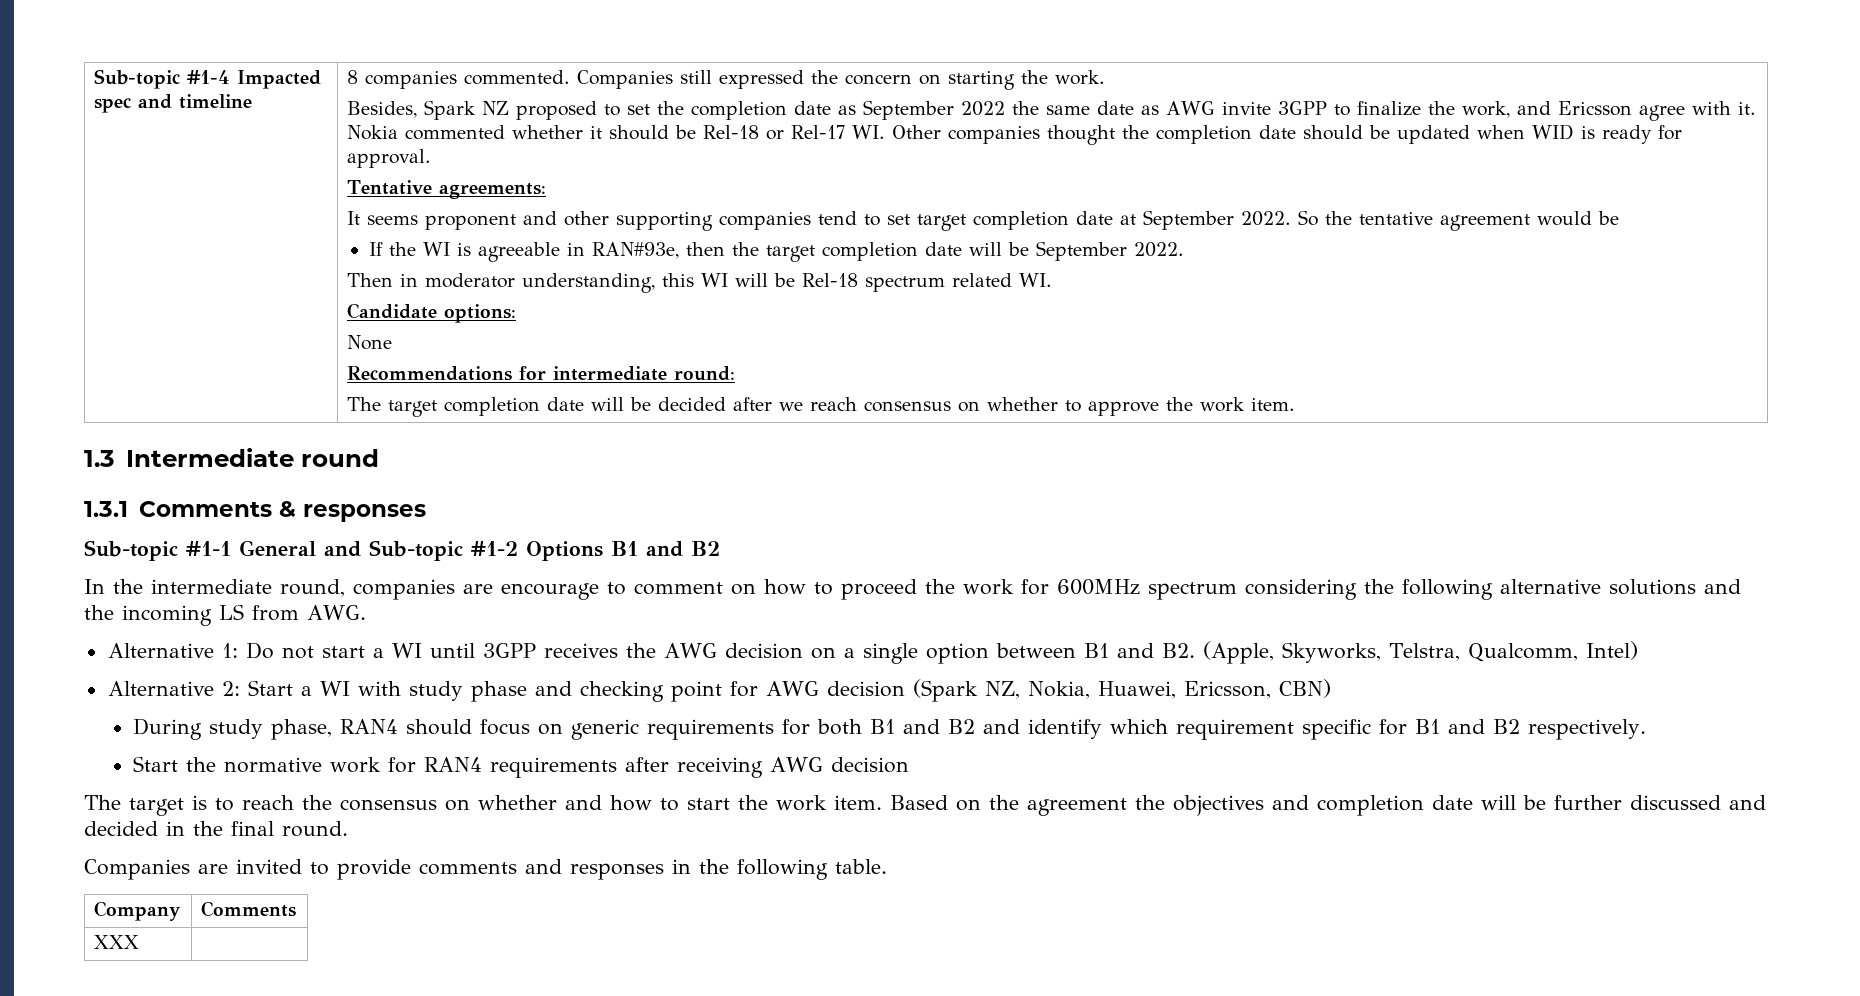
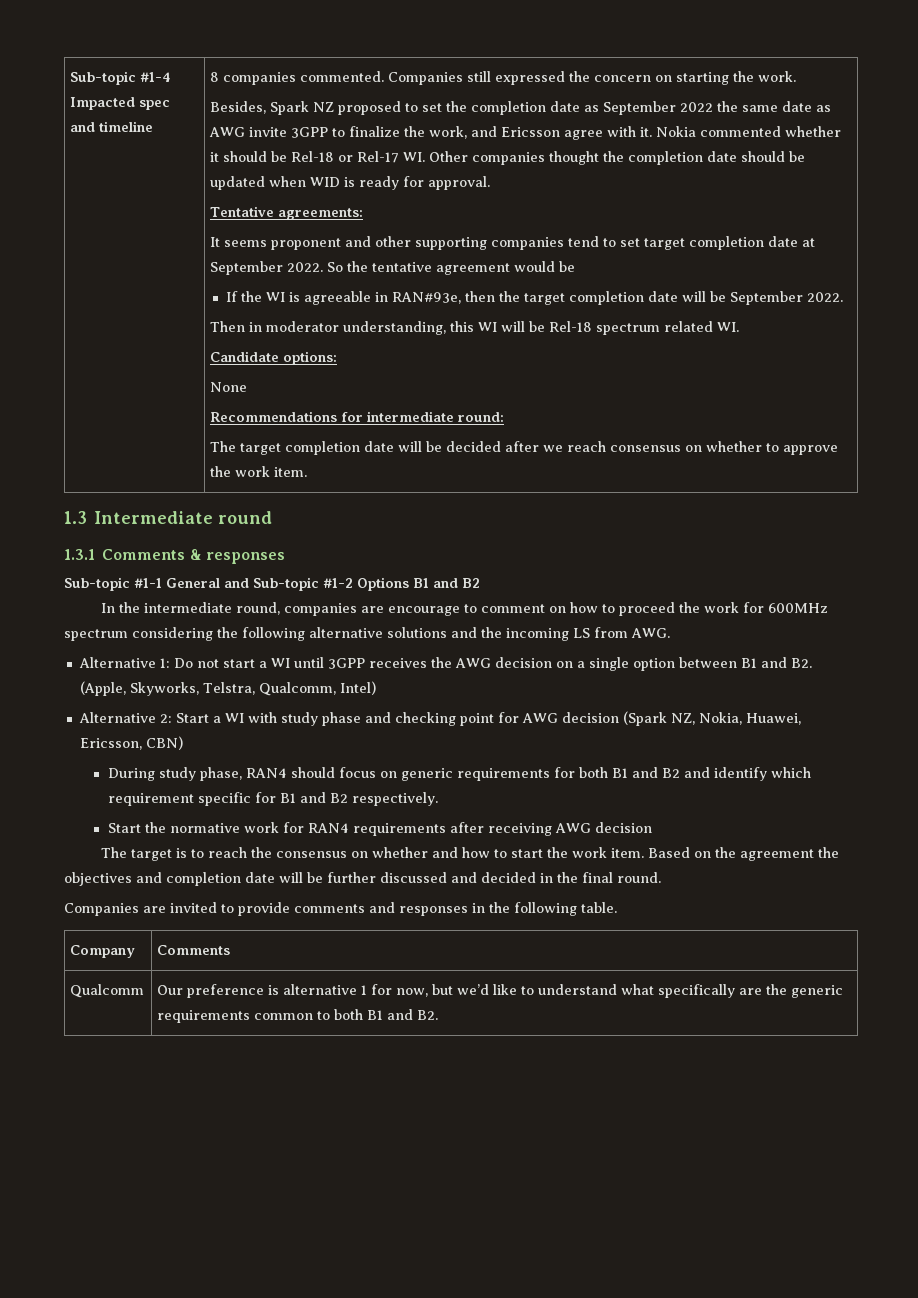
- XXX |
+ Qualcomm | Our preference is alternative 1 for now, but we’d like to understand what specifically are the generic requirements common to both B1 and B2.

